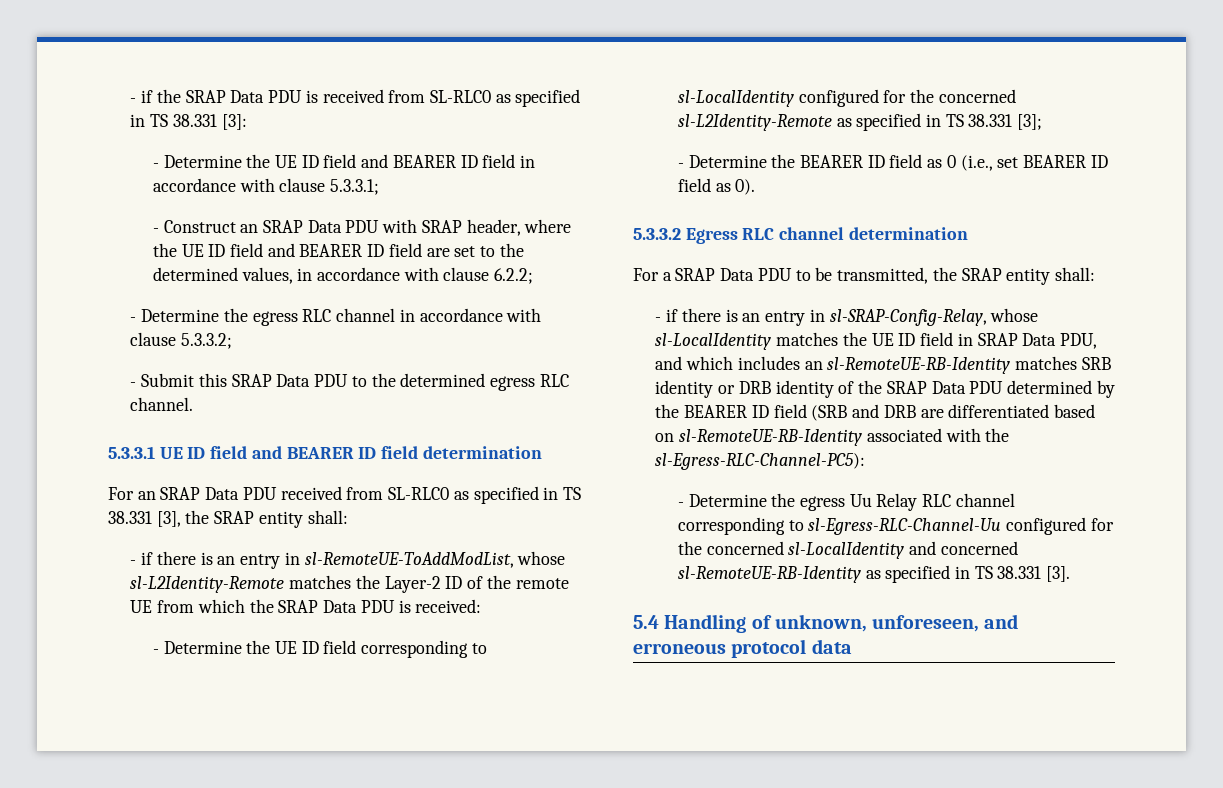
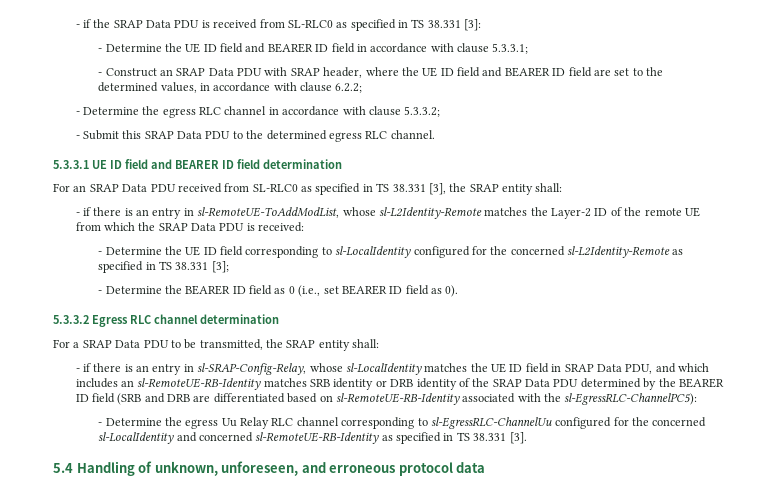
- - if there is an entry in sl-SRAP-Config-Relay, whose sl-LocalIdentity matches the UE ID field in SRAP Data PDU, and which includes an sl-RemoteUE-RB-Identity matches SRB identity or DRB identity of the SRAP Data PDU determined by the BEARER ID field (SRB and DRB are differentiated based on sl-RemoteUE-RB-Identity associated with the sl-Egress-RLC-Channel-PC5):
+ - if there is an entry in sl-SRAP-Config-Relay, whose sl-LocalIdentity matches the UE ID field in SRAP Data PDU, and which includes an sl-RemoteUE-RB-Identity matches SRB identity or DRB identity of the SRAP Data PDU determined by the BEARER ID field (SRB and DRB are differentiated based on sl-RemoteUE-RB-Identity associated with the sl-EgressRLC-ChannelPC5):
- - Determine the egress Uu Relay RLC channel corresponding to sl-Egress-RLC-Channel-Uu configured for the concerned sl-LocalIdentity and concerned sl-RemoteUE-RB-Identity as specified in TS 38.331 [3].
+ - Determine the egress Uu Relay RLC channel corresponding to sl-EgressRLC-ChannelUu configured for the concerned sl-LocalIdentity and concerned sl-RemoteUE-RB-Identity as specified in TS 38.331 [3].

